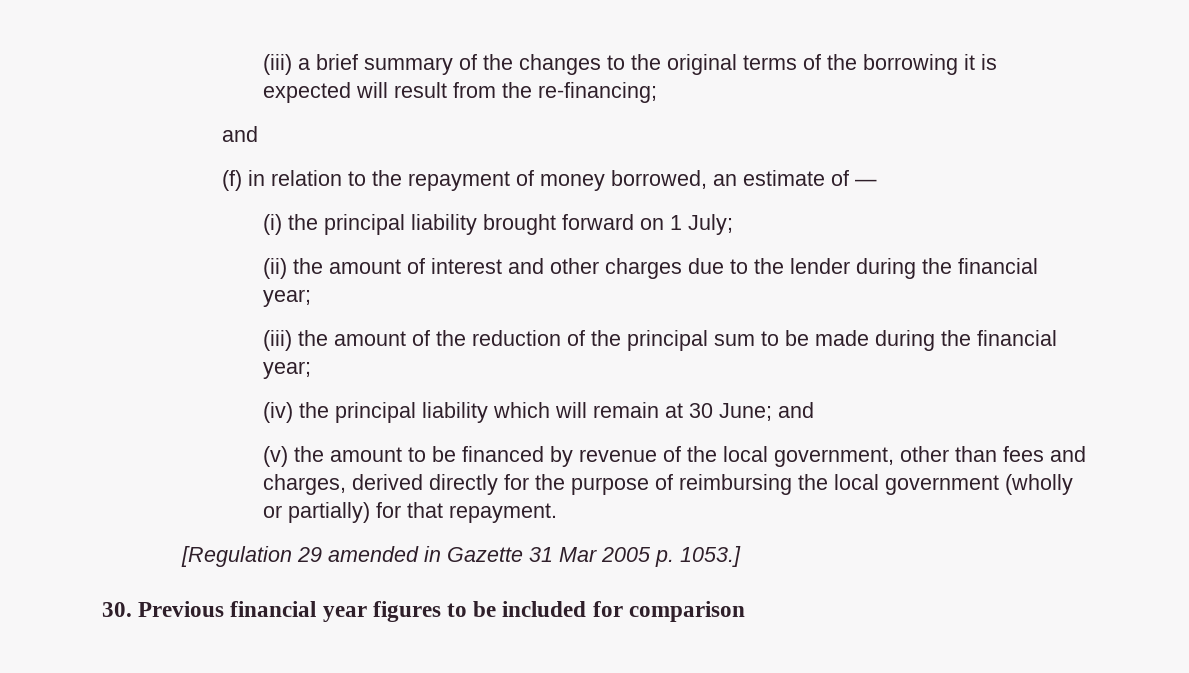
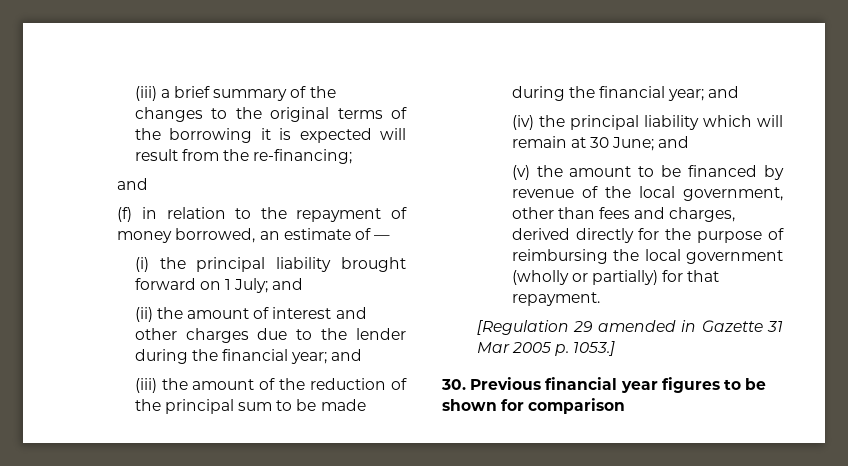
- (i) the principal liability brought forward on 1 July;
+ (i) the principal liability brought forward on 1 July; and
- (ii) the amount of interest and other charges due to the lender during the financial year;
+ (ii) the amount of interest and other charges due to the lender during the financial year; and
- (iii) the amount of the reduction of the principal sum to be made during the financial year;
+ (iii) the amount of the reduction of the principal sum to be made during the financial year; and
- 30. Previous financial year figures to be included for comparison
+ 30. Previous financial year figures to be shown for comparison

